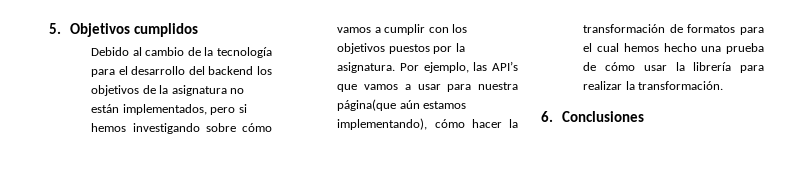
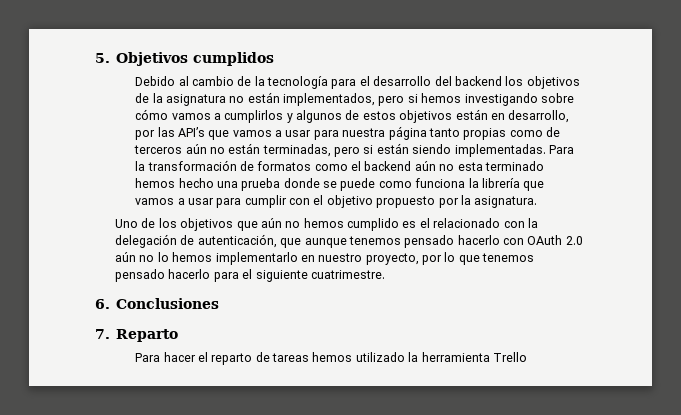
- Debido al cambio de la tecnología para el desarrollo del backend los objetivos de la asignatura no están implementados, pero si hemos investigando sobre cómo vamos a cumplir con los objetivos puestos por la asignatura. Por ejemplo, las API’s que vamos a usar para nuestra página(que aún estamos implementando), cómo hacer la transformación de formatos para el cual hemos hecho una prueba de cómo usar la librería para realizar la transformación.
+ Debido al cambio de la tecnología para el desarrollo del backend los objetivos de la asignatura no están implementados, pero si hemos investigando sobre cómo vamos a cumplirlos y algunos de estos objetivos están en desarrollo, por las API’s que vamos a usar para nuestra página tanto propias como de terceros aún no están terminadas, pero si están siendo implementadas. Para la transformación de formatos como el backend aún no esta terminado hemos hecho una prueba donde se puede como funciona la librería que vamos a usar para cumplir con el objetivo propuesto por la asignatura.
+ Uno de los objetivos que aún no hemos cumplido es el relacionado con la delegación de autenticación, que aunque tenemos pensado hacerlo con OAuth 2.0 aún no lo hemos implementarlo en nuestro proyecto, por lo que tenemos pensado hacerlo para el siguiente cuatrimestre.
  6. Conclusiones
+ 7. Reparto
+ Para hacer el reparto de tareas hemos utilizado la herramienta Trello

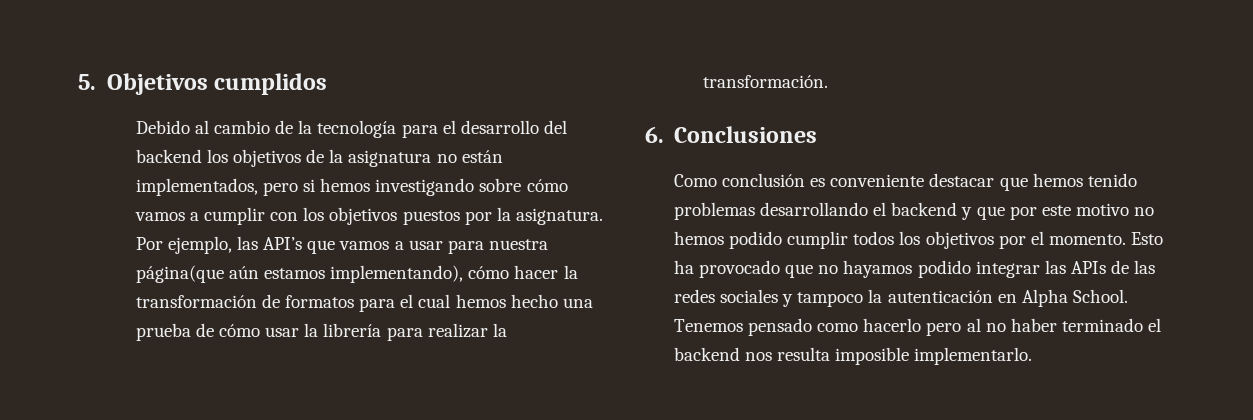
- Debido al cambio de la tecnología para el desarrollo del backend los objetivos de la asignatura no están implementados, pero si hemos investigando sobre cómo vamos a cumplirlos y algunos de estos objetivos están en desarrollo, por las API’s que vamos a usar para nuestra página tanto propias como de terceros aún no están terminadas, pero si están siendo implementadas. Para la transformación de formatos como el backend aún no esta terminado hemos hecho una prueba donde se puede como funciona la librería que vamos a usar para cumplir con el objetivo propuesto por la asignatura.
- Uno de los objetivos que aún no hemos cumplido es el relacionado con la delegación de autenticación, que aunque tenemos pensado hacerlo con OAuth 2.0 aún no lo hemos implementarlo en nuestro proyecto, por lo que tenemos pensado hacerlo para el siguiente cuatrimestre.
+ Debido al cambio de la tecnología para el desarrollo del backend los objetivos de la asignatura no están implementados, pero si hemos investigando sobre cómo vamos a cumplir con los objetivos puestos por la asignatura. Por ejemplo, las API’s que vamos a usar para nuestra página(que aún estamos implementando), cómo hacer la transformación de formatos para el cual hemos hecho una prueba de cómo usar la librería para realizar la transformación.
  6. Conclusiones
- 7. Reparto
- Para hacer el reparto de tareas hemos utilizado la herramienta Trello
+ Como conclusión es conveniente destacar que hemos tenido problemas desarrollando el backend y que por este motivo no hemos podido cumplir todos los objetivos por el momento. Esto ha provocado que no hayamos podido integrar las APIs de las redes sociales y tampoco la autenticación en Alpha School. Tenemos pensado como hacerlo pero al no haber terminado el backend nos resulta imposible implementarlo.

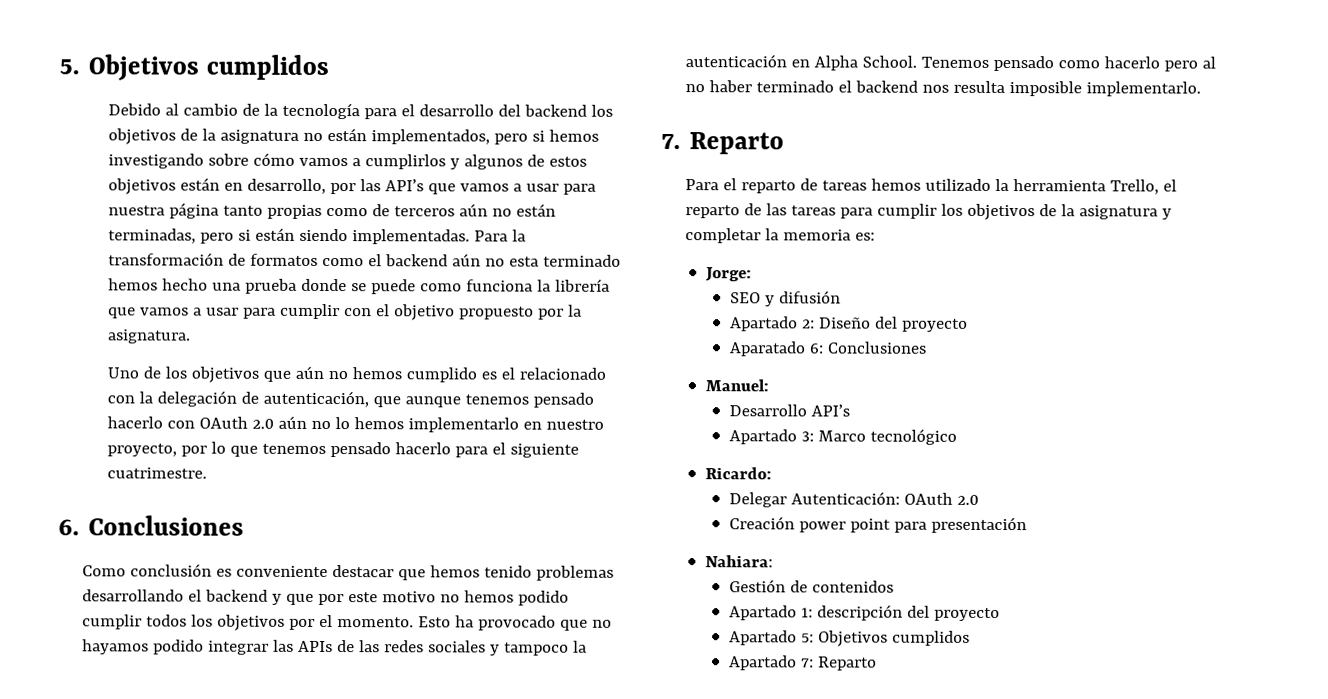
- Debido al cambio de la tecnología para el desarrollo del backend los objetivos de la asignatura no están implementados, pero si hemos investigando sobre cómo vamos a cumplir con los objetivos puestos por la asignatura. Por ejemplo, las API’s que vamos a usar para nuestra página(que aún estamos implementando), cómo hacer la transformación de formatos para el cual hemos hecho una prueba de cómo usar la librería para realizar la transformación.
+ Debido al cambio de la tecnología para el desarrollo del backend los objetivos de la asignatura no están implementados, pero si hemos investigando sobre cómo vamos a cumplirlos y algunos de estos objetivos están en desarrollo, por las API’s que vamos a usar para nuestra página tanto propias como de terceros aún no están terminadas, pero si están siendo implementadas. Para la transformación de formatos como el backend aún no esta terminado hemos hecho una prueba donde se puede como funciona la librería que vamos a usar para cumplir con el objetivo propuesto por la asignatura.
+ Uno de los objetivos que aún no hemos cumplido es el relacionado con la delegación de autenticación, que aunque tenemos pensado hacerlo con OAuth 2.0 aún no lo hemos implementarlo en nuestro proyecto, por lo que tenemos pensado hacerlo para el siguiente cuatrimestre.
+ 7. Reparto
+ Para el reparto de tareas hemos utilizado la herramienta Trello, el reparto de las tareas para cumplir los objetivos de la asignatura y completar la memoria es:
+ Jorge:
+ SEO y difusión
+ Apartado 2: Diseño del proyecto
+ Aparatado 6: Conclusiones
+ Manuel:
+ Desarrollo API’s
+ Apartado 3: Marco tecnológico
+ Ricardo:
+ Delegar Autenticación: OAuth 2.0
+ Creación power point para presentación
+ Nahiara:
+ Gestión de contenidos
+ Apartado 1: descripción del proyecto
+ Apartado 5: Objetivos cumplidos
+ Apartado 7: Reparto

